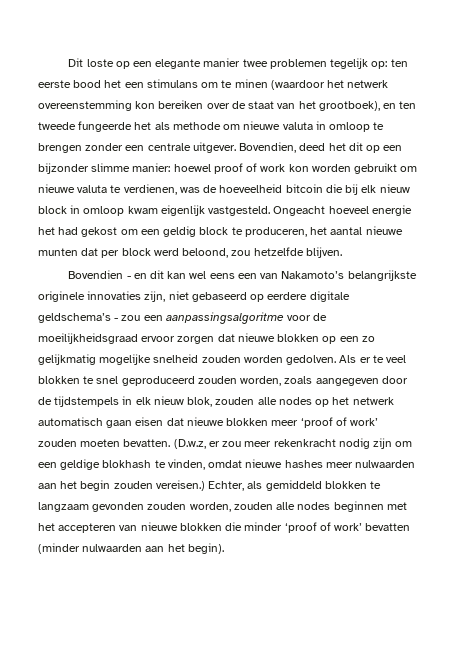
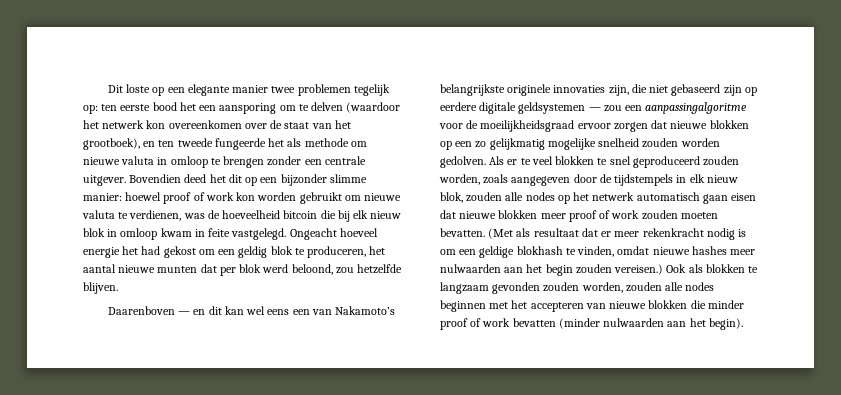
- Dit loste op een elegante manier twee problemen tegelijk op: ten eerste bood het een stimulans om te minen (waardoor het netwerk overeenstemming kon bereiken over de staat van het grootboek), en ten tweede fungeerde het als methode om nieuwe valuta in omloop te brengen zonder een centrale uitgever.
+ Dit loste op een elegante manier twee problemen tegelijk op: ten eerste bood het een aansporing om te delven (waardoor het netwerk kon overeenkomen over de staat van het grootboek), en ten tweede fungeerde het als methode om nieuwe valuta in omloop te brengen zonder een centrale uitgever.
- Bovendien, deed het dit op een bijzonder slimme manier: hoewel proof of work kon worden gebruikt om nieuwe valuta te verdienen, was de hoeveelheid bitcoin die bij elk nieuw block in omloop kwam eigenlijk vastgesteld.
+ Bovendien deed het dit op een bijzonder slimme manier: hoewel proof of work kon worden gebruikt om nieuwe valuta te verdienen, was de hoeveelheid bitcoin die bij elk nieuw blok in omloop kwam in feite vastgelegd.
- Ongeacht hoeveel energie het had gekost om een geldig block te produceren, het aantal nieuwe munten dat per block werd beloond, zou hetzelfde blijven.
+ Ongeacht hoeveel energie het had gekost om een geldig blok te produceren, het aantal nieuwe munten dat per blok werd beloond, zou hetzelfde blijven.
- Bovendien - en dit kan wel eens een van Nakamoto’s belangrijkste originele innovaties zijn, niet gebaseerd op eerdere digitale geldschema’s - zou een aanpassingsalgoritme voor de moeilijkheidsgraad ervoor zorgen dat nieuwe blokken op een zo gelijkmatig mogelijke snelheid zouden worden gedolven.
+ Daarenboven — en dit kan wel eens een van Nakamoto’s belangrijkste originele innovaties zijn, die niet gebaseerd zijn op eerdere digitale geldsystemen — zou een aanpassingalgoritme voor de moeilijkheidsgraad ervoor zorgen dat nieuwe blokken op een zo gelijkmatig mogelijke snelheid zouden worden gedolven.
- Als er te veel blokken te snel geproduceerd zouden worden, zoals aangegeven door de tijdstempels in elk nieuw blok, zouden alle nodes op het netwerk automatisch gaan eisen dat nieuwe blokken meer ‘proof of work’ zouden moeten bevatten. (D.w.z, er zou meer rekenkracht nodig zijn om een geldige blokhash te vinden, omdat nieuwe hashes meer nulwaarden aan het begin zouden vereisen.)
+ Als er te veel blokken te snel geproduceerd zouden worden, zoals aangegeven door de tijdstempels in elk nieuw blok, zouden alle nodes op het netwerk automatisch gaan eisen dat nieuwe blokken meer proof of work zouden moeten bevatten. (Met als resultaat dat er meer rekenkracht nodig is om een geldige blokhash te vinden, omdat nieuwe hashes meer nulwaarden aan het begin zouden vereisen.)
- Echter, als gemiddeld blokken te langzaam gevonden zouden worden, zouden alle nodes beginnen met het accepteren van nieuwe blokken die minder ‘proof of work’ bevatten (minder nulwaarden aan het begin).
+ Ook als blokken te langzaam gevonden zouden worden, zouden alle nodes beginnen met het accepteren van nieuwe blokken die minder proof of work bevatten (minder nulwaarden aan het begin).

